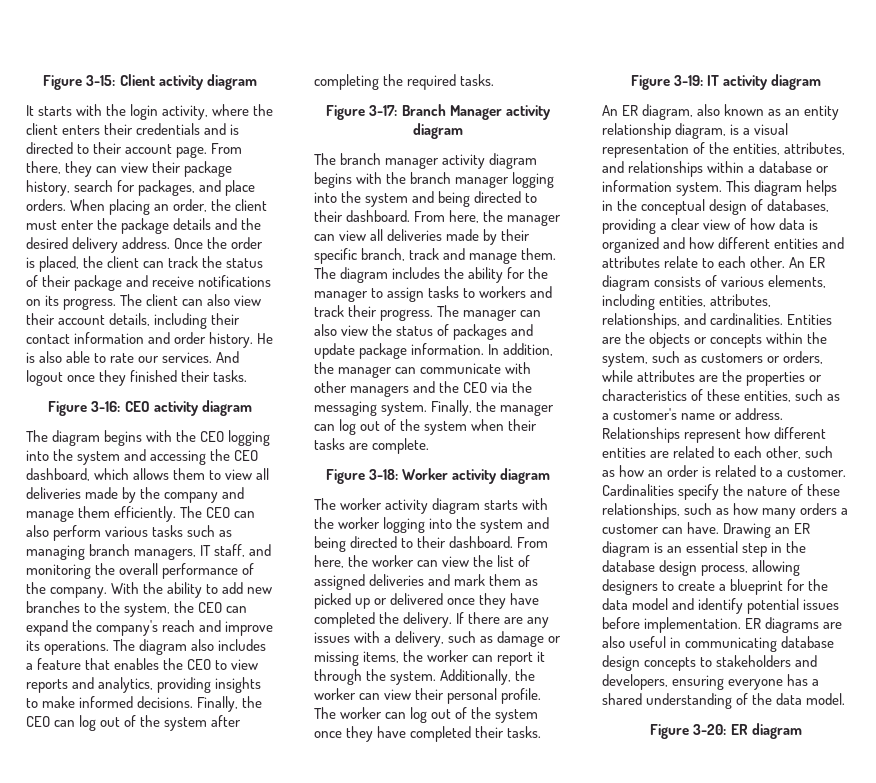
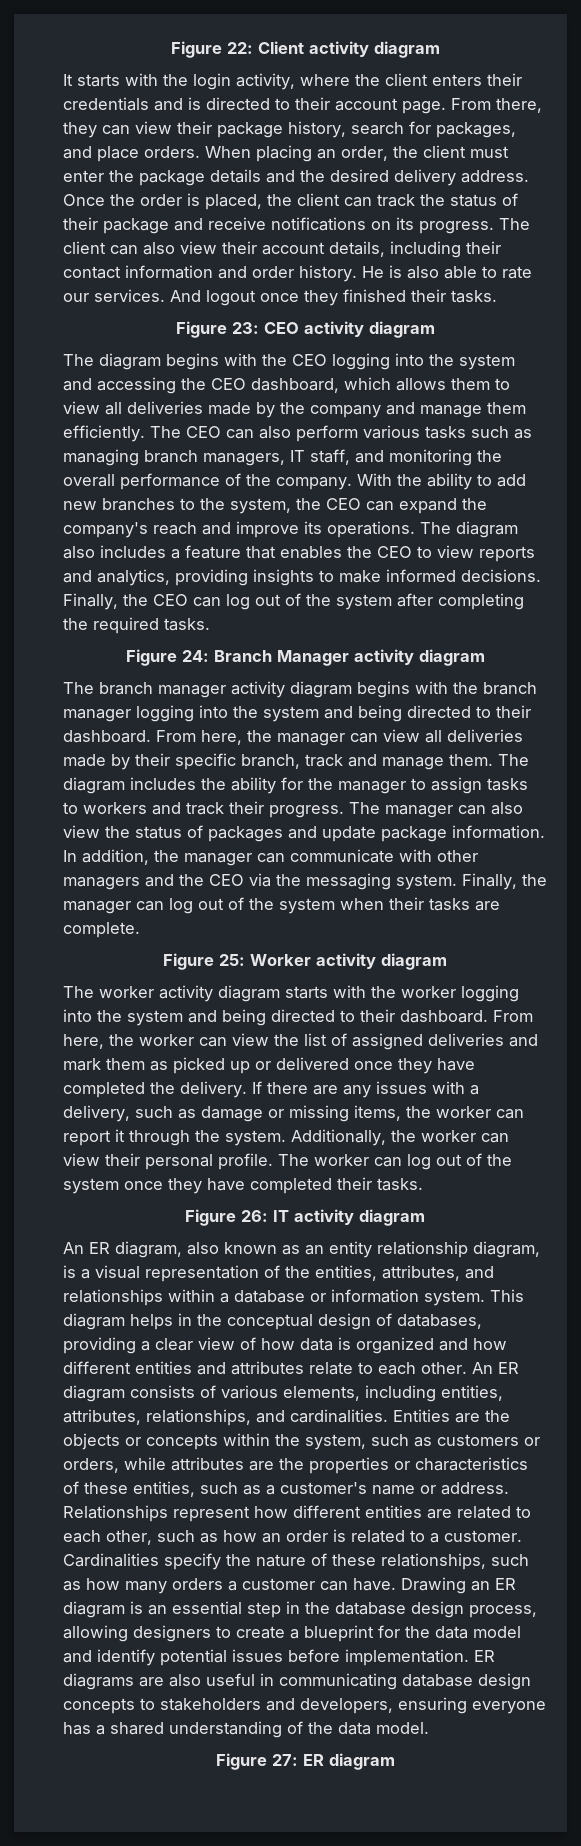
- Figure 3-15: Client activity diagram
+ Figure 22: Client activity diagram
- Figure 3-16: CEO activity diagram
+ Figure 23: CEO activity diagram
- Figure 3-17: Branch Manager activity diagram
+ Figure 24: Branch Manager activity diagram
- Figure 3-18: Worker activity diagram
+ Figure 25: Worker activity diagram
- Figure 3-19: IT activity diagram
+ Figure 26: IT activity diagram
- Figure 3-20: ER diagram
+ Figure 27: ER diagram

